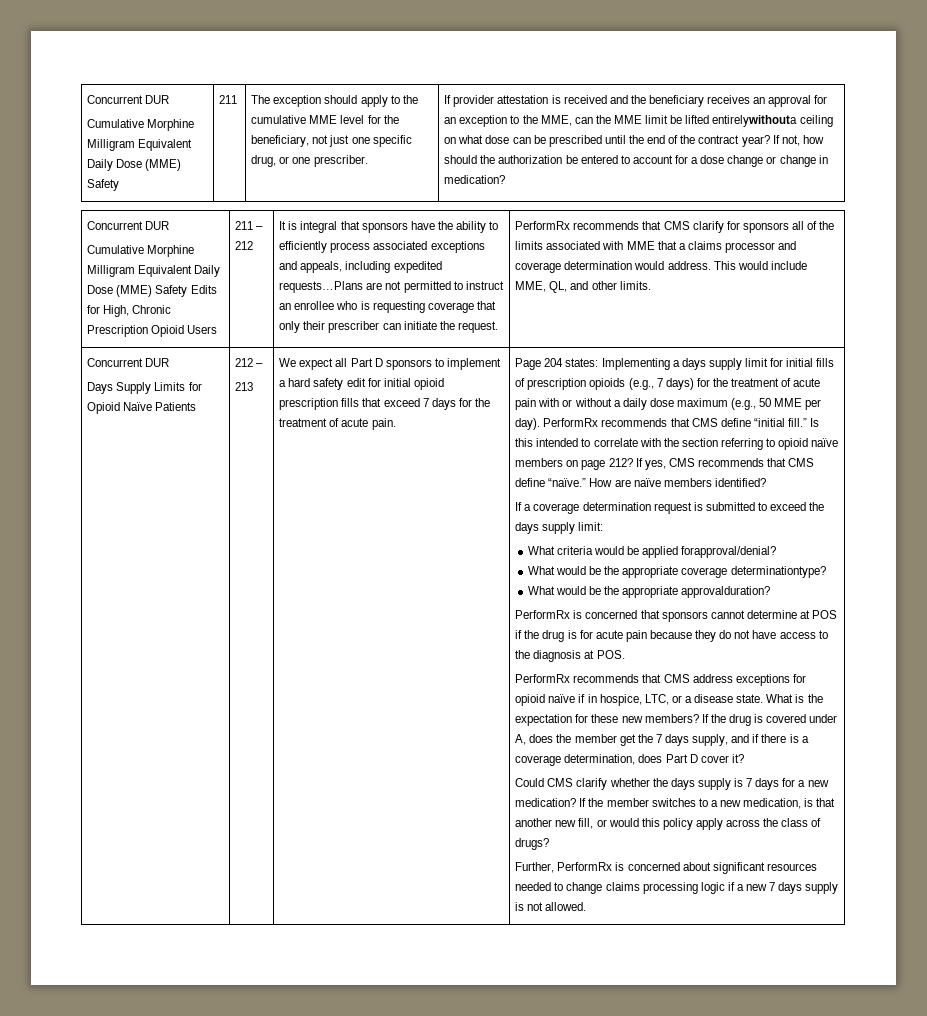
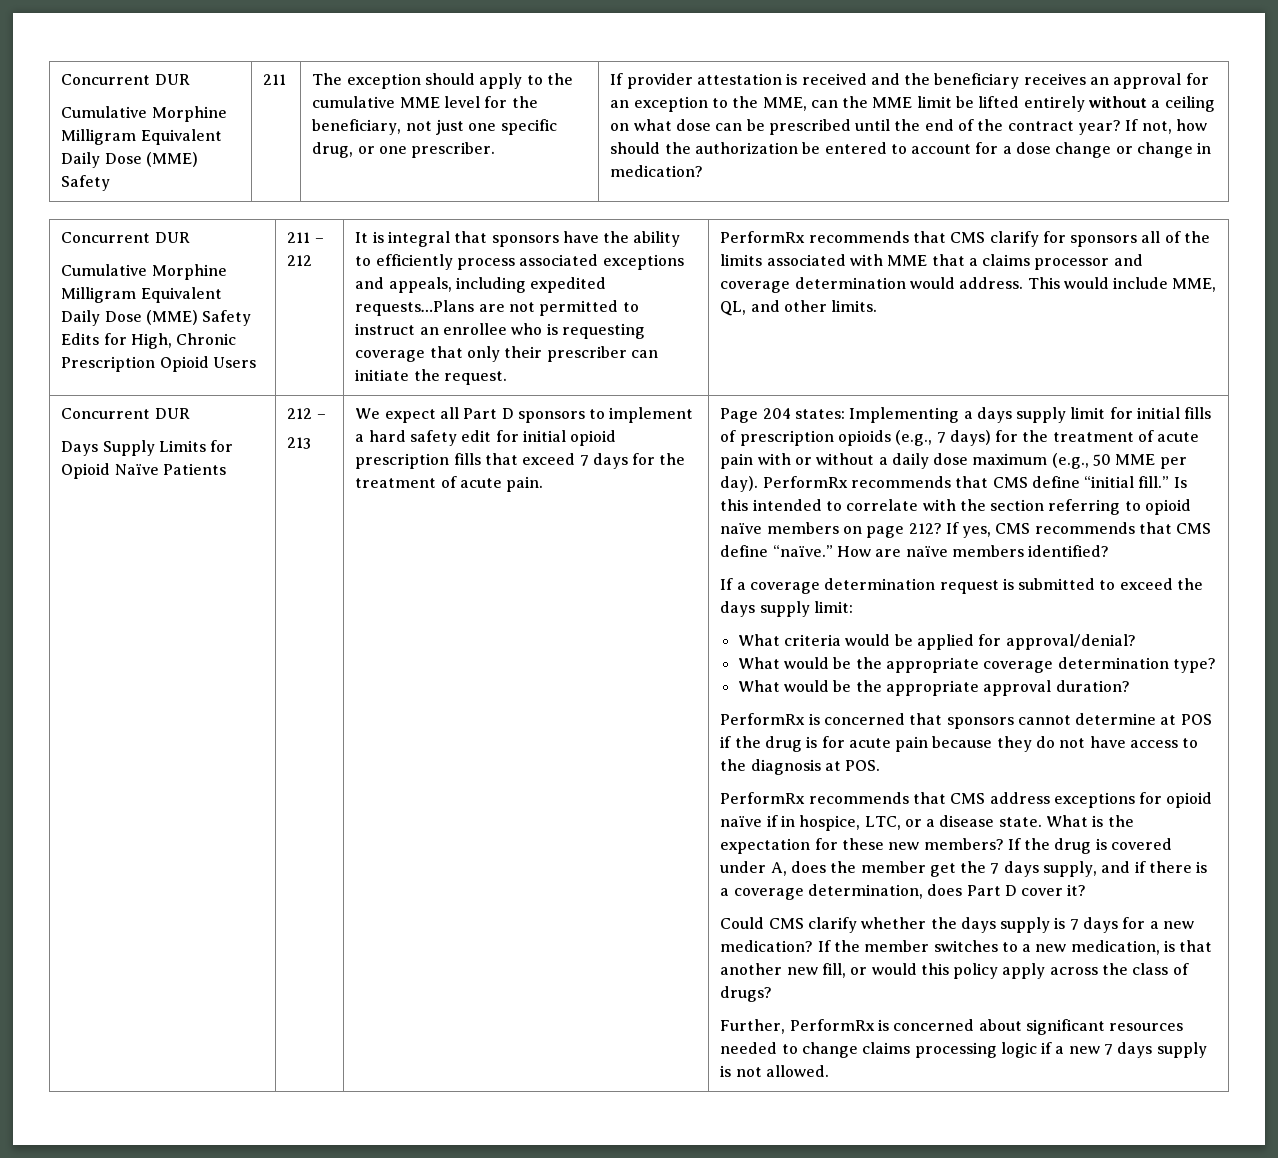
- If provider attestation is received and the beneficiary receives an approval for an exception to the MME, can the MME limit be lifted entirelywithouta ceiling on what dose can be prescribed until the end of the contract year?
+ If provider attestation is received and the beneficiary receives an approval for an exception to the MME, can the MME limit be lifted entirely without a ceiling on what dose can be prescribed until the end of the contract year?
- What criteria would be applied forapproval/denial?
+ What criteria would be applied for approval/denial?
- What would be the appropriate coverage determinationtype?
- What would be the appropriate approvalduration?
+ What would be the appropriate coverage determination type?
+ What would be the appropriate approval duration?

